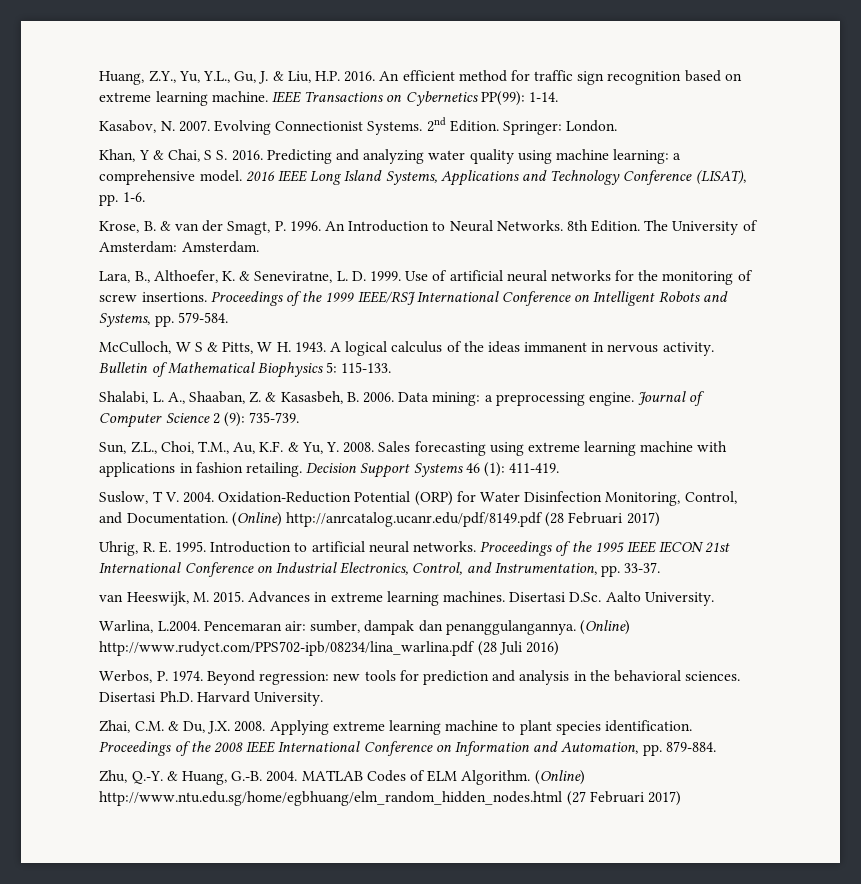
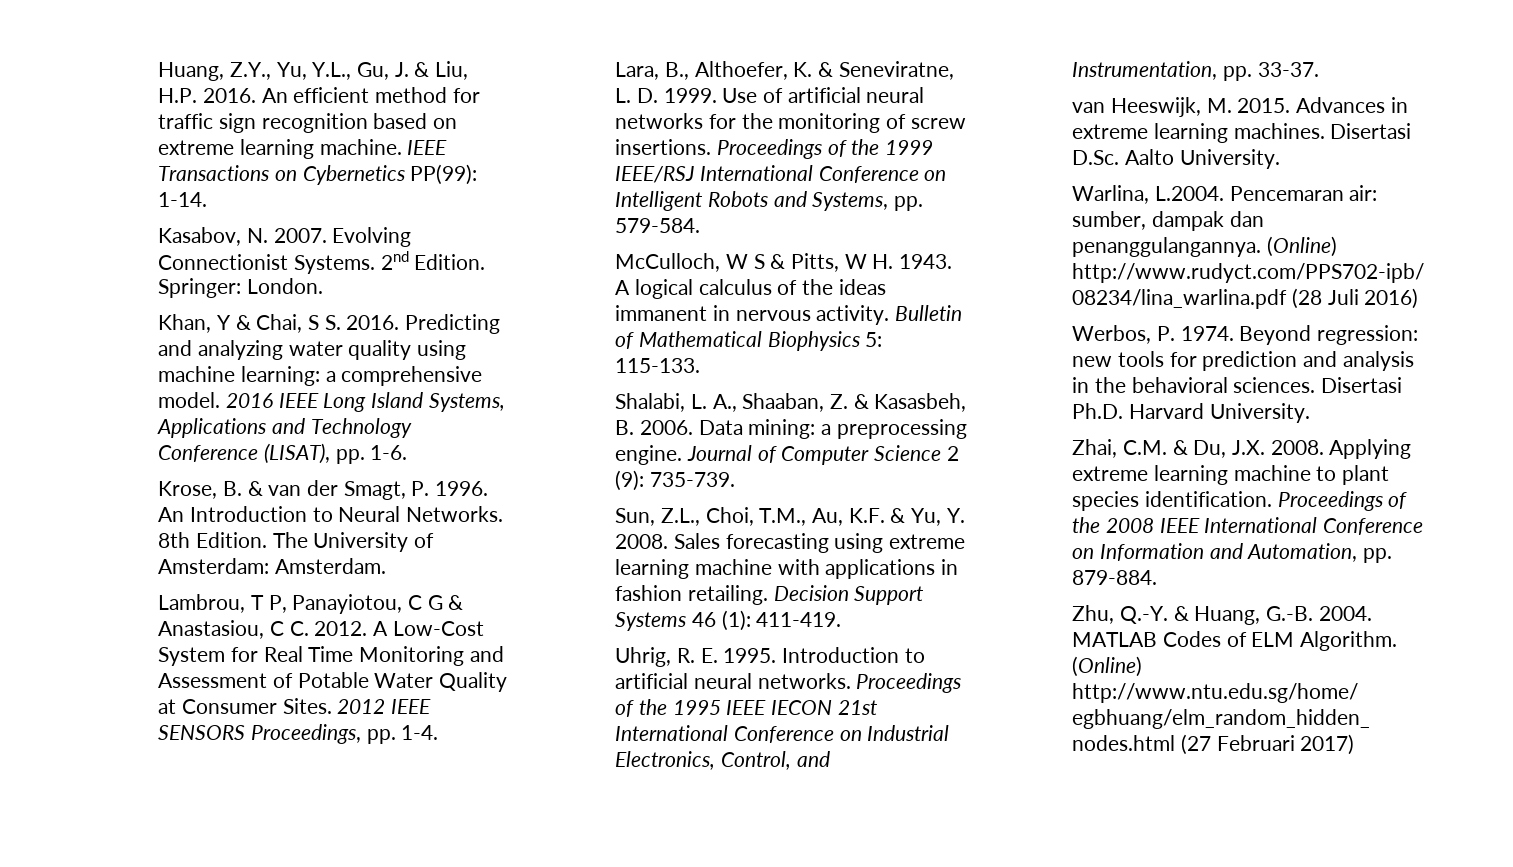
+ Lambrou, T P, Panayiotou, C G & Anastasiou, C C. 2012. A Low-Cost System for Real Time Monitoring and Assessment of Potable Water Quality at Consumer Sites. 2012 IEEE SENSORS Proceedings, pp. 1-4.
- Suslow, T V. 2004. Oxidation-Reduction Potential (ORP) for Water Disinfection Monitoring, Control, and Documentation. (Online) http://anrcatalog.ucanr.edu/pdf/8149.pdf (28 Februari 2017)

